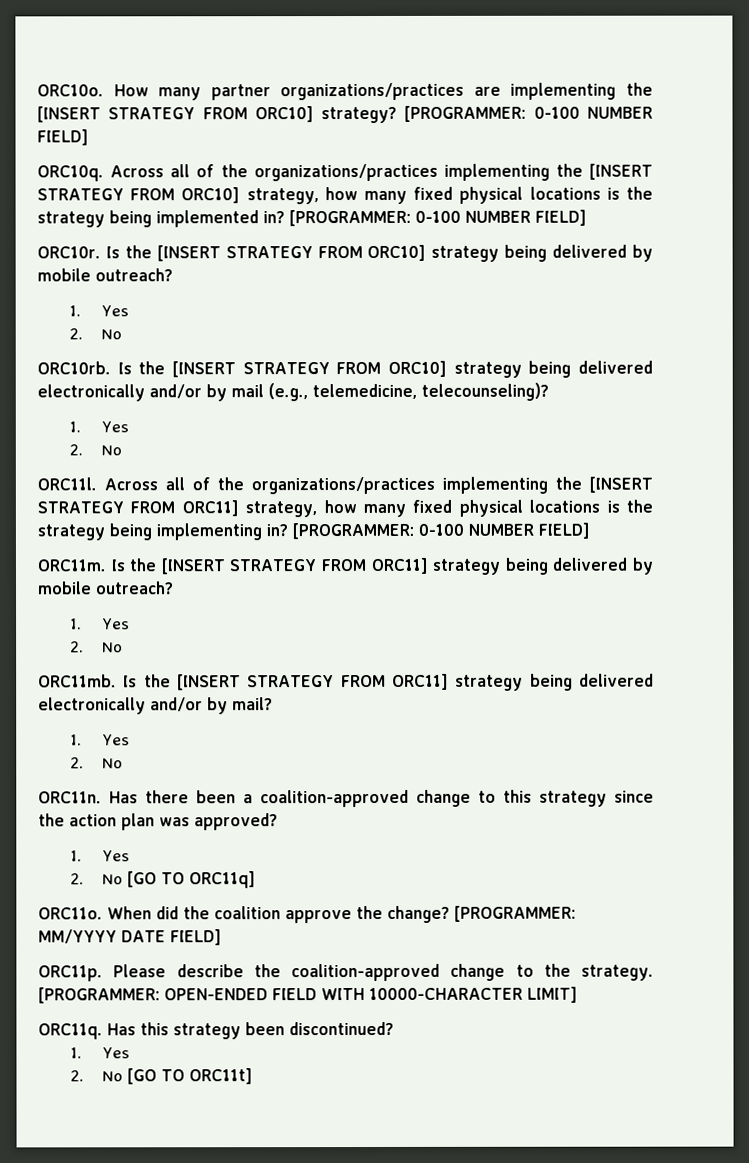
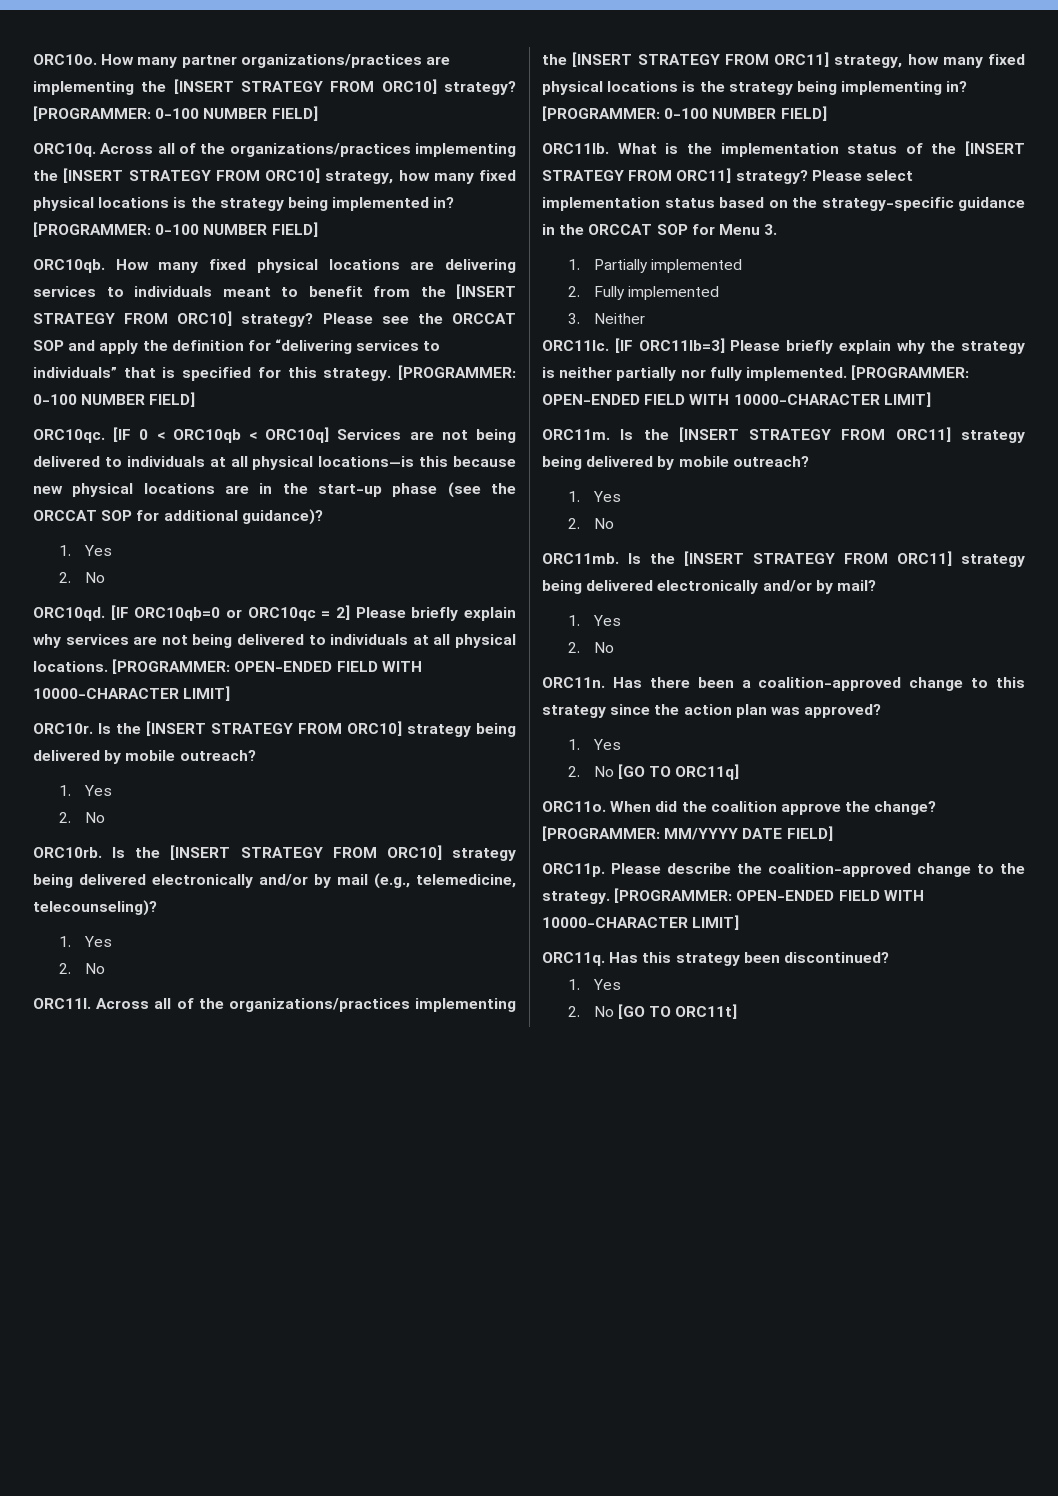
+ ORC10qb. How many fixed physical locations are delivering services to individuals meant to benefit from the [INSERT STRATEGY FROM ORC10] strategy? Please see the ORCCAT SOP and apply the definition for “delivering services to individuals” that is specified for this strategy. [PROGRAMMER: 0-100 NUMBER FIELD]
+ ORC10qc. [IF 0 < ORC10qb < ORC10q] Services are not being delivered to individuals at all physical locations—is this because new physical locations are in the start-up phase (see the ORCCAT SOP for additional guidance)?
+ 1. Yes
+ 2. No
+ ORC10qd. [IF ORC10qb=0 or ORC10qc = 2] Please briefly explain why services are not being delivered to individuals at all physical locations. [PROGRAMMER: OPEN-ENDED FIELD WITH 10000-CHARACTER LIMIT]
+ ORC11lb. What is the implementation status of the [INSERT STRATEGY FROM ORC11] strategy? Please select implementation status based on the strategy-specific guidance in the ORCCAT SOP for Menu 3.
+ 1. Partially implemented
+ 2. Fully implemented
+ 3. Neither
+ ORC11lc. [IF ORC11lb=3] Please briefly explain why the strategy is neither partially nor fully implemented. [PROGRAMMER: OPEN-ENDED FIELD WITH 10000-CHARACTER LIMIT]

